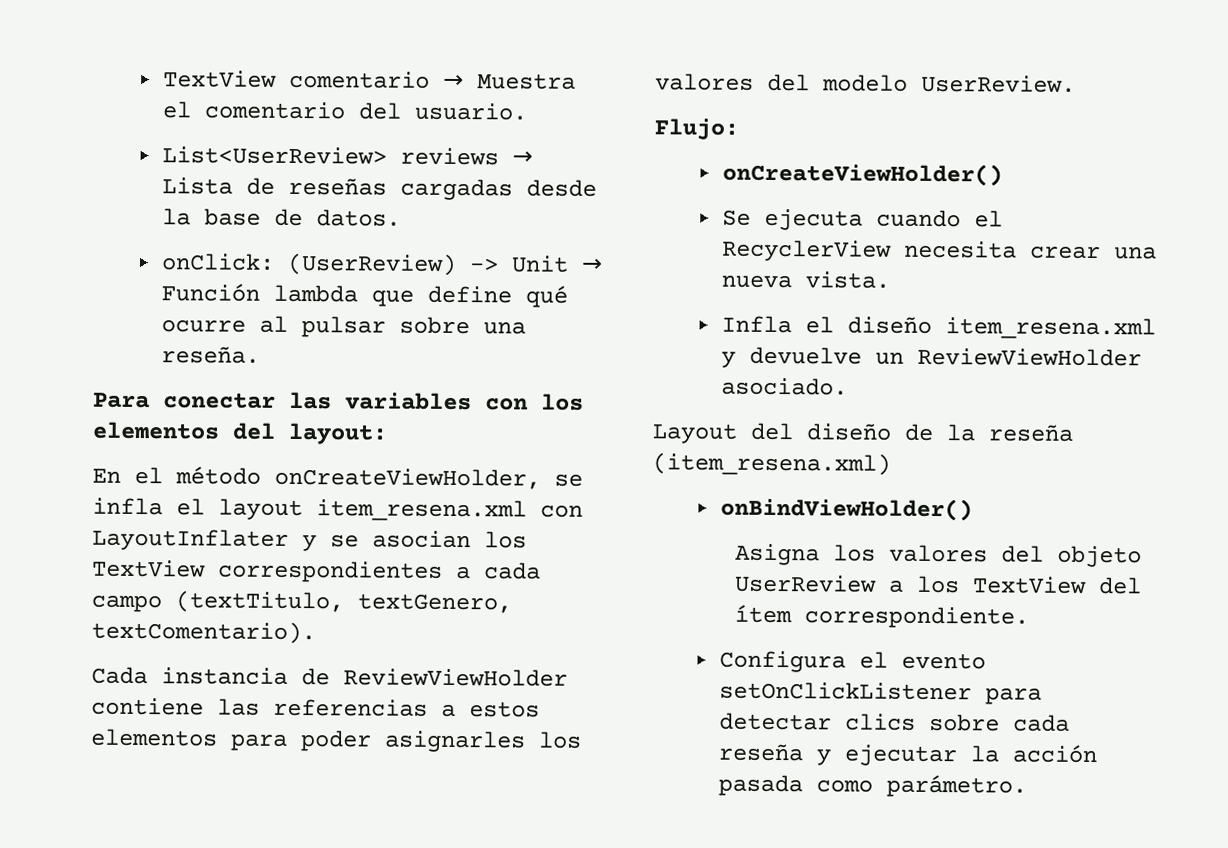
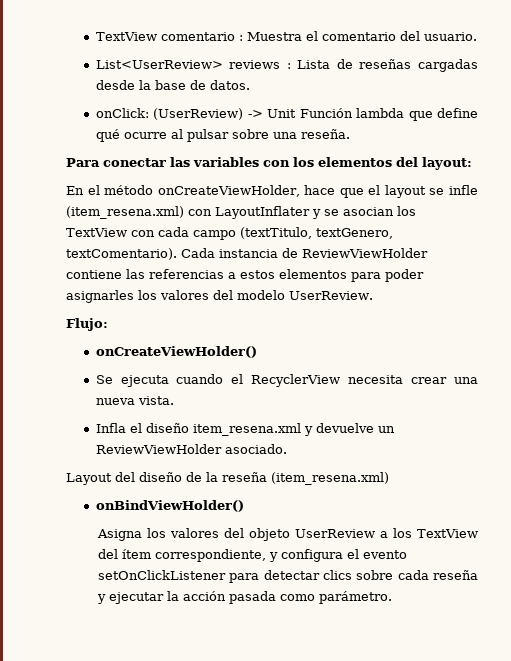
- TextView comentario → Muestra el comentario del usuario.
+ TextView comentario : Muestra el comentario del usuario.
- List<UserReview> reviews → Lista de reseñas cargadas desde la base de datos.
+ List<UserReview> reviews : Lista de reseñas cargadas desde la base de datos.
- onClick: (UserReview) -> Unit → Función lambda que define qué ocurre al pulsar sobre una reseña.
+ onClick: (UserReview) -> Unit Función lambda que define qué ocurre al pulsar sobre una reseña.
- En el método onCreateViewHolder, se infla el layout item_resena.xml con LayoutInflater y se asocian los TextView correspondientes a cada campo (textTitulo, textGenero, textComentario).
- Cada instancia de ReviewViewHolder contiene las referencias a estos elementos para poder asignarles los valores del modelo UserReview.
+ En el método onCreateViewHolder, hace que el layout se infle (item_resena.xml) con LayoutInflater y se asocian los TextView con cada campo (textTitulo, textGenero, textComentario). Cada instancia de ReviewViewHolder contiene las referencias a estos elementos para poder asignarles los valores del modelo UserReview.
- Asigna los valores del objeto UserReview a los TextView del ítem correspondiente.
- Configura el evento setOnClickListener para detectar clics sobre cada reseña y ejecutar la acción pasada como parámetro.
+ Asigna los valores del objeto UserReview a los TextView del ítem correspondiente, y configura el evento setOnClickListener para detectar clics sobre cada reseña y ejecutar la acción pasada como parámetro.

